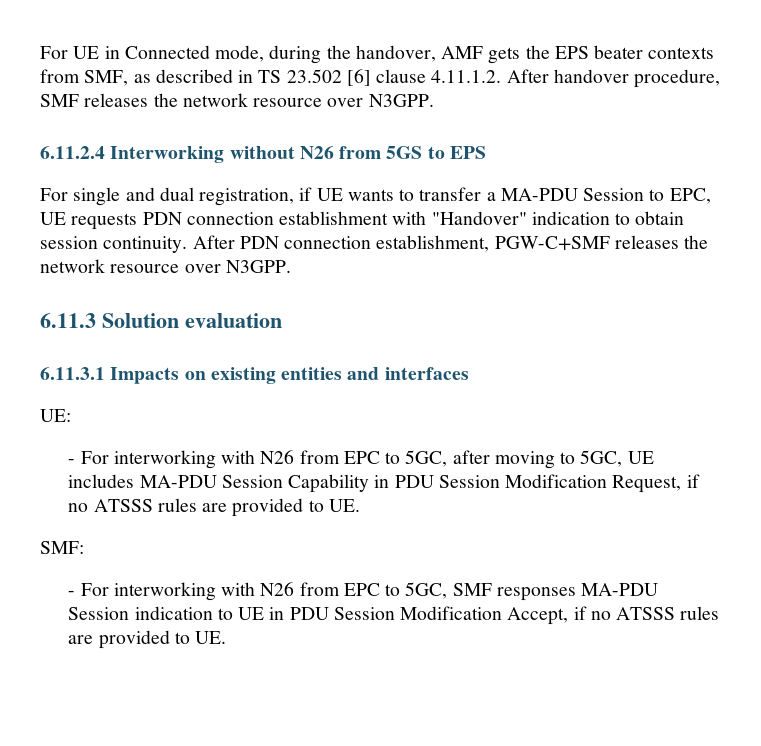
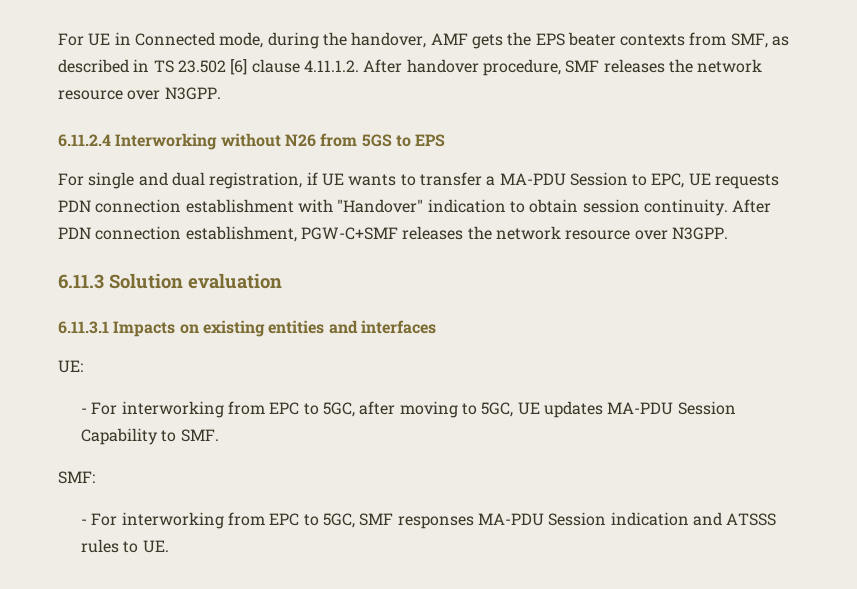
- - For interworking with N26 from EPC to 5GC, after moving to 5GC, UE includes MA-PDU Session Capability in PDU Session Modification Request, if no ATSSS rules are provided to UE.
+ - For interworking from EPC to 5GC, after moving to 5GC, UE updates MA-PDU Session Capability to SMF.
- - For interworking with N26 from EPC to 5GC, SMF responses MA-PDU Session indication to UE in PDU Session Modification Accept, if no ATSSS rules are provided to UE.
+ - For interworking from EPC to 5GC, SMF responses MA-PDU Session indication and ATSSS rules to UE.

